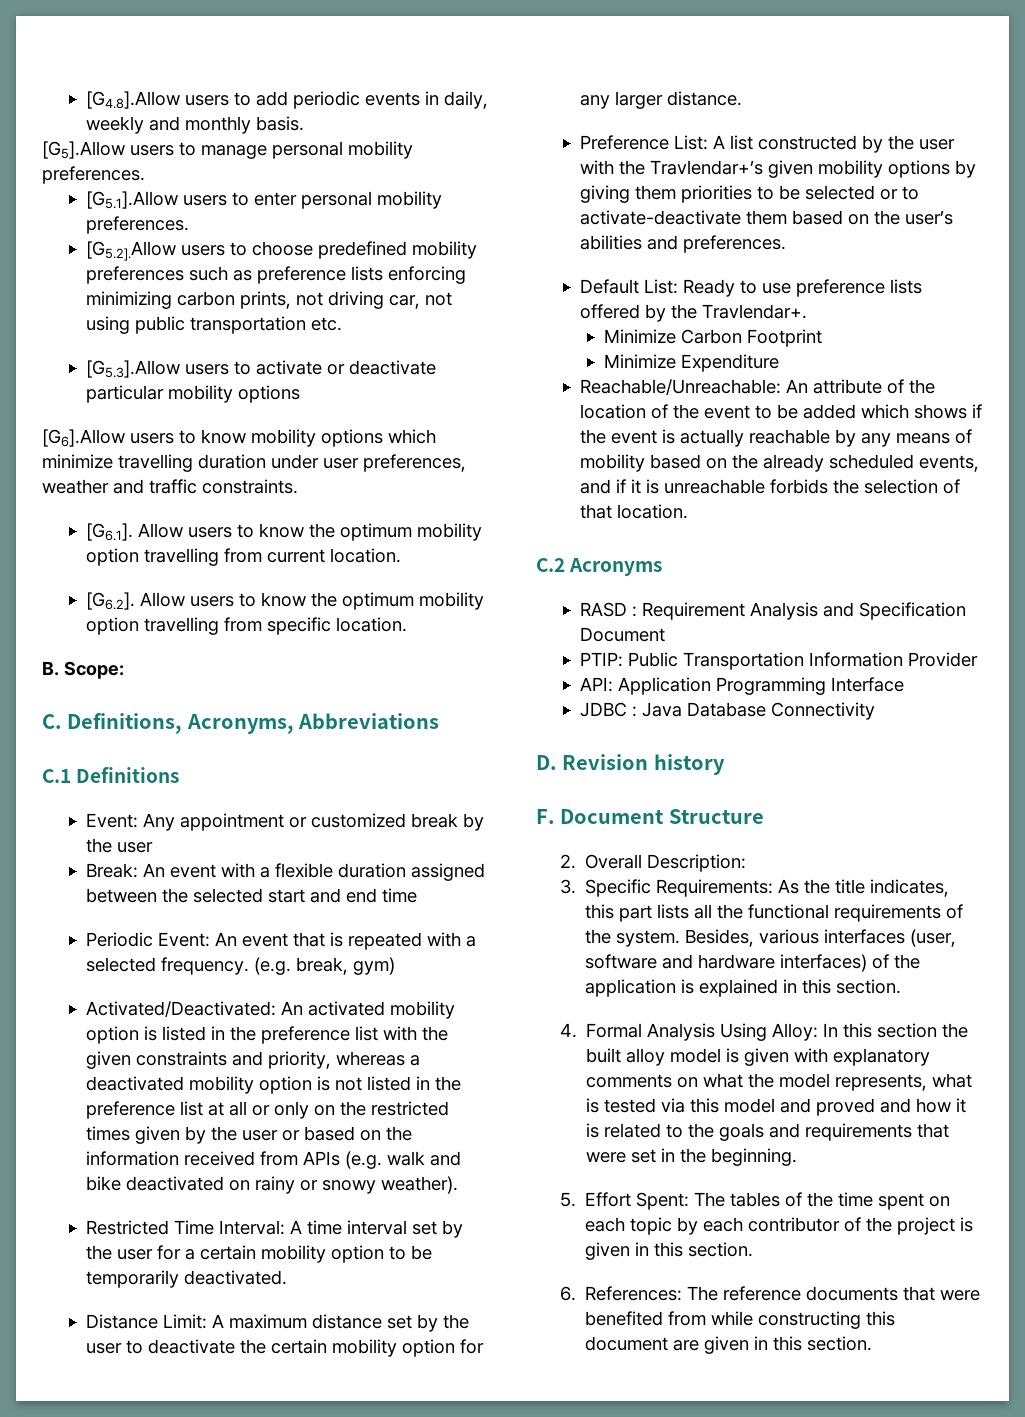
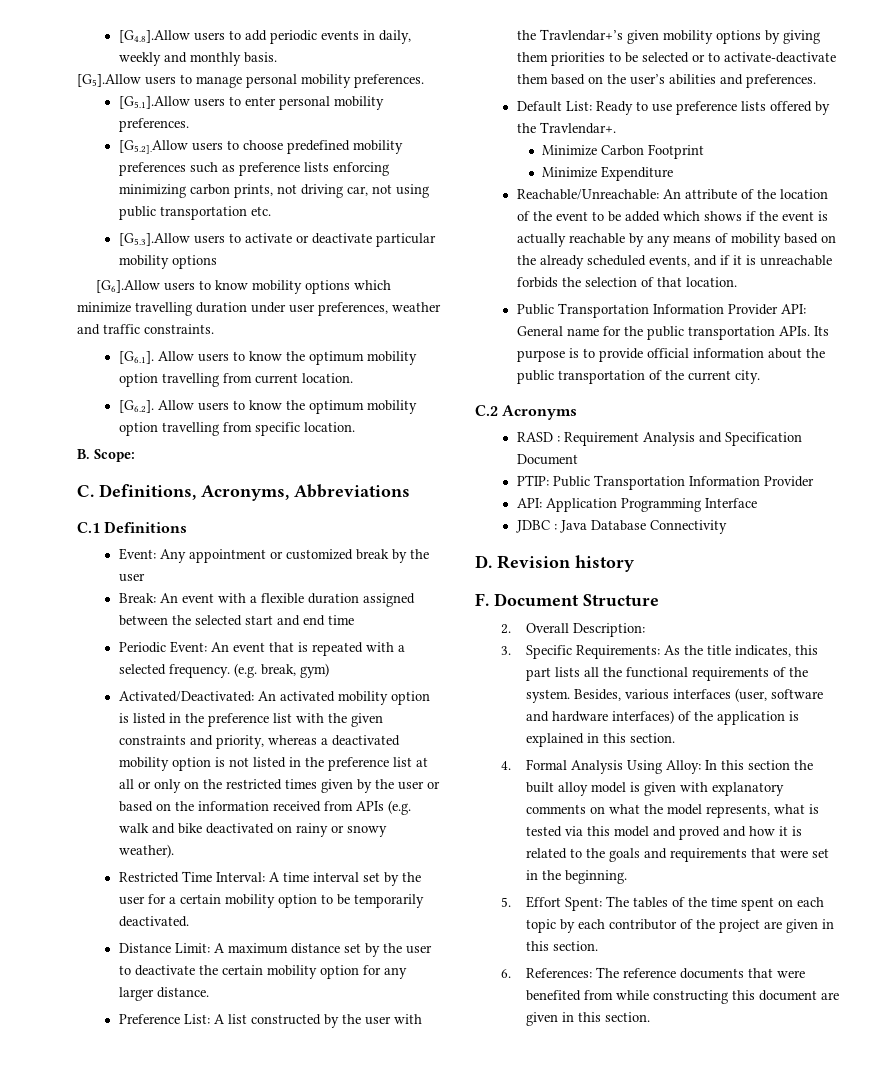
+ Public Transportation Information Provider API: General name for the public transportation APIs. Its purpose is to provide official information about the public transportation of the current city.
- 5. Effort Spent: The tables of the time spent on each topic by each contributor of the project is given in this section.
+ 5. Effort Spent: The tables of the time spent on each topic by each contributor of the project are given in this section.

